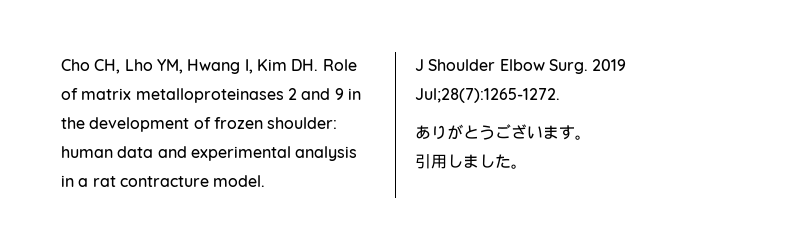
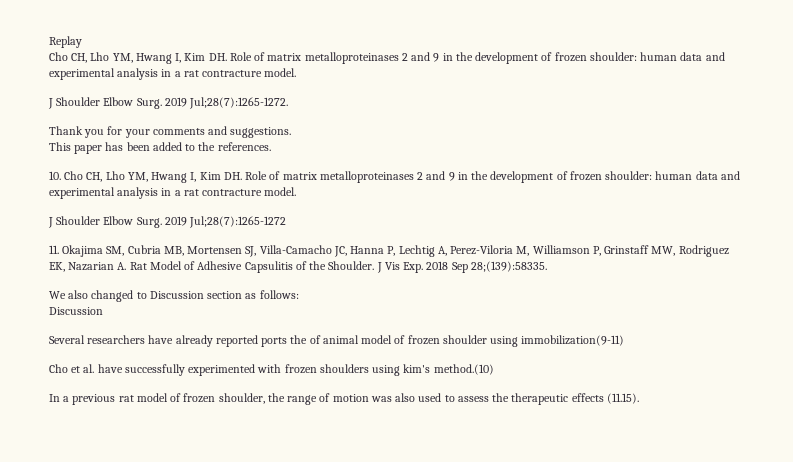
+ Replay
- ありがとうございます。
- 引用しました。
+ Thank you for your comments and suggestions.
+ This paper has been added to the references.
+ 10. Cho CH, Lho YM, Hwang I, Kim DH. Role of matrix metalloproteinases 2 and 9 in the development of frozen shoulder: human data and experimental analysis in a rat contracture model.
+ J Shoulder Elbow Surg. 2019 Jul;28(7):1265-1272
+ 11. Okajima SM, Cubria MB, Mortensen SJ, Villa-Camacho JC, Hanna P, Lechtig A, Perez-Viloria M, Williamson P, Grinstaff MW, Rodriguez EK, Nazarian A. Rat Model of Adhesive Capsulitis of the Shoulder. J Vis Exp. 2018 Sep 28;(139):58335.
+ We also changed to Discussion section as follows:
+ Discussion
+ Several researchers have already reported ports the of animal model of frozen shoulder using immobilization(9-11)
+ Cho et al. have successfully experimented with frozen shoulders using kim's method.(10)
+ In a previous rat model of frozen shoulder, the range of motion was also used to assess the therapeutic effects (11.15).

